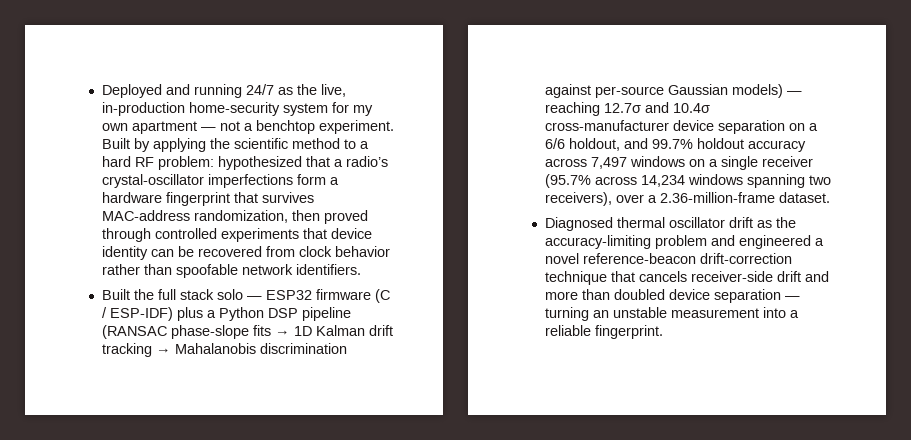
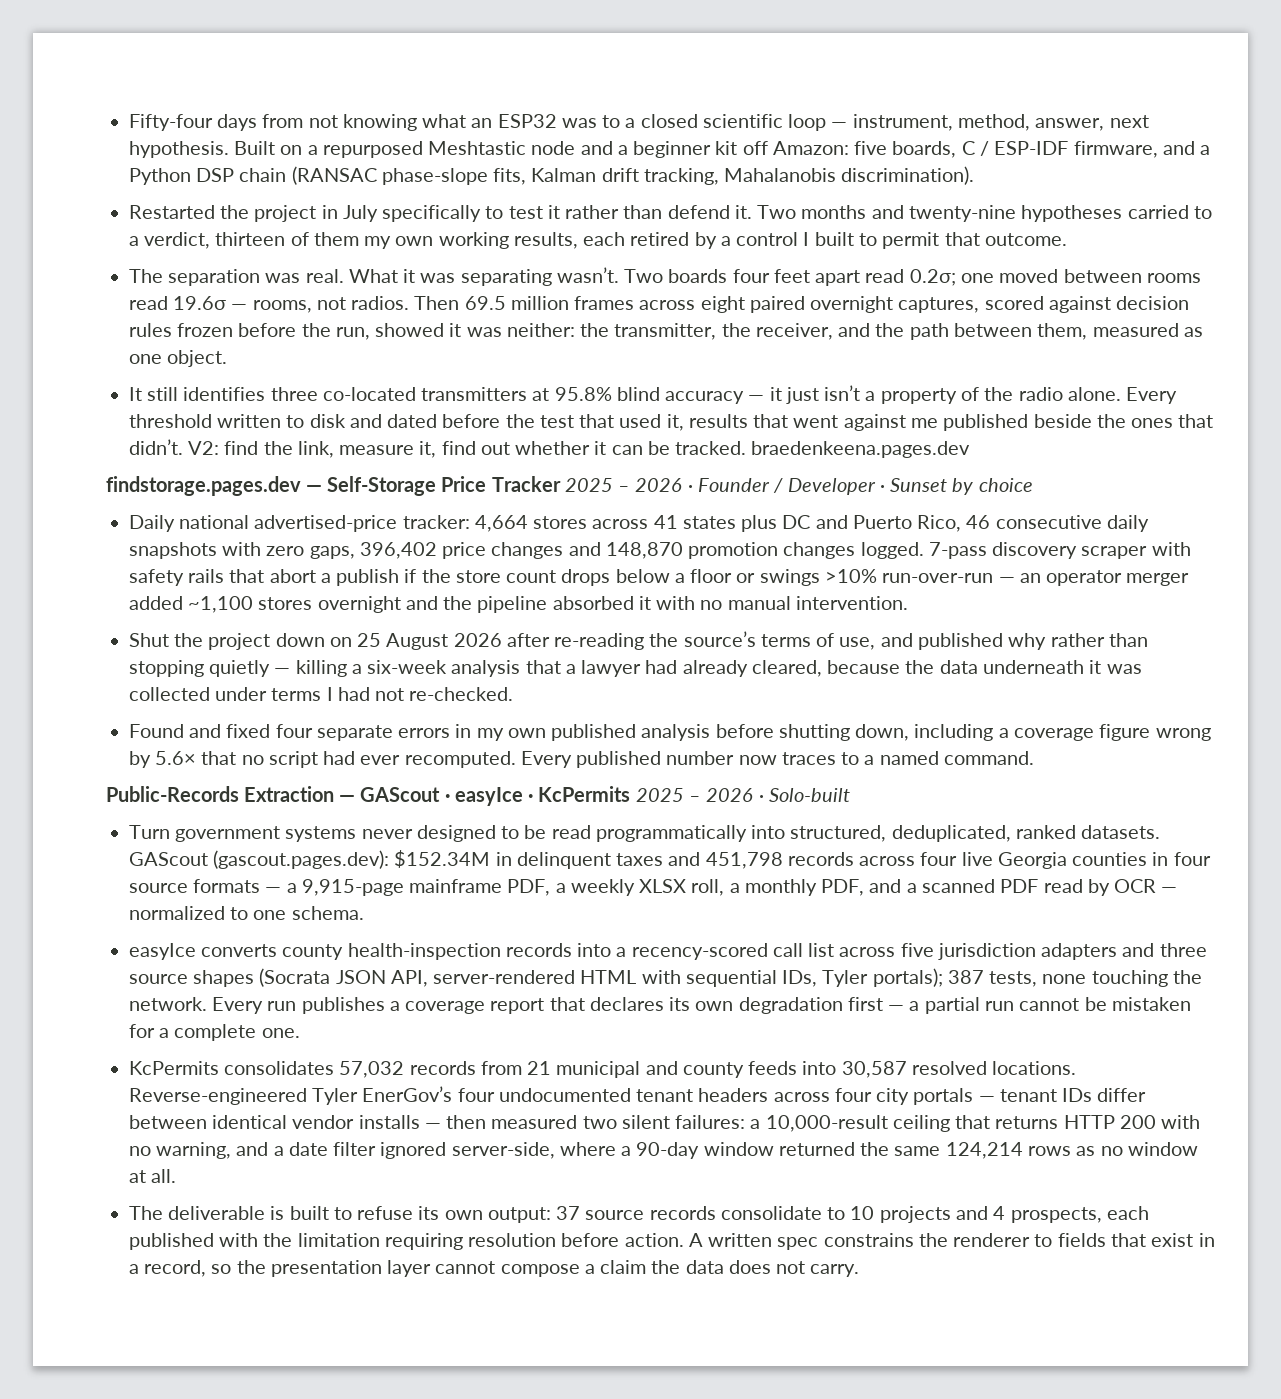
- Deployed and running 24/7 as the live, in-production home-security system for my own apartment — not a benchtop experiment. Built by applying the scientific method to a hard RF problem: hypothesized that a radio’s crystal-oscillator imperfections form a hardware fingerprint that survives MAC-address randomization, then proved through controlled experiments that device identity can be recovered from clock behavior rather than spoofable network identifiers.
- Built the full stack solo — ESP32 firmware (C / ESP-IDF) plus a Python DSP pipeline (RANSAC phase-slope fits → 1D Kalman drift tracking → Mahalanobis discrimination against per-source Gaussian models) — reaching 12.7σ and 10.4σ cross-manufacturer device separation on a 6/6 holdout, and 99.7% holdout accuracy across 7,497 windows on a single receiver (95.7% across 14,234 windows spanning two receivers), over a 2.36-million-frame dataset.
- Diagnosed thermal oscillator drift as the accuracy-limiting problem and engineered a novel reference-beacon drift-correction technique that cancels receiver-side drift and more than doubled device separation — turning an unstable measurement into a reliable fingerprint.
+ Fifty-four days from not knowing what an ESP32 was to a closed scientific loop — instrument, method, answer, next hypothesis. Built on a repurposed Meshtastic node and a beginner kit off Amazon: five boards, C / ESP-IDF firmware, and a Python DSP chain (RANSAC phase-slope fits, Kalman drift tracking, Mahalanobis discrimination).
+ Restarted the project in July specifically to test it rather than defend it. Two months and twenty-nine hypotheses carried to a verdict, thirteen of them my own working results, each retired by a control I built to permit that outcome.
+ The separation was real. What it was separating wasn’t. Two boards four feet apart read 0.2σ; one moved between rooms read 19.6σ — rooms, not radios. Then 69.5 million frames across eight paired overnight captures, scored against decision rules frozen before the run, showed it was neither: the transmitter, the receiver, and the path between them, measured as one object.
+ It still identifies three co-located transmitters at 95.8% blind accuracy — it just isn’t a property of the radio alone. Every threshold written to disk and dated before the test that used it, results that went against me published beside the ones that didn’t. V2: find the link, measure it, find out whether it can be tracked. braedenkeena.pages.dev
+ findstorage.pages.dev — Self-Storage Price Tracker 2025 – 2026 · Founder / Developer · Sunset by choice
+ Daily national advertised-price tracker: 4,664 stores across 41 states plus DC and Puerto Rico, 46 consecutive daily snapshots with zero gaps, 396,402 price changes and 148,870 promotion changes logged. 7-pass discovery scraper with safety rails that abort a publish if the store count drops below a floor or swings >10% run-over-run — an operator merger added ~1,100 stores overnight and the pipeline absorbed it with no manual intervention.
+ Shut the project down on 25 August 2026 after re-reading the source’s terms of use, and published why rather than stopping quietly — killing a six-week analysis that a lawyer had already cleared, because the data underneath it was collected under terms I had not re-checked.
+ Found and fixed four separate errors in my own published analysis before shutting down, including a coverage figure wrong by 5.6× that no script had ever recomputed. Every published number now traces to a named command.
+ Public-Records Extraction — GAScout · easyIce · KcPermits 2025 – 2026 · Solo-built
+ Turn government systems never designed to be read programmatically into structured, deduplicated, ranked datasets. GAScout (gascout.pages.dev): $152.34M in delinquent taxes and 451,798 records across four live Georgia counties in four source formats — a 9,915-page mainframe PDF, a weekly XLSX roll, a monthly PDF, and a scanned PDF read by OCR — normalized to one schema.
+ easyIce converts county health-inspection records into a recency-scored call list across five jurisdiction adapters and three source shapes (Socrata JSON API, server-rendered HTML with sequential IDs, Tyler portals); 387 tests, none touching the network. Every run publishes a coverage report that declares its own degradation first — a partial run cannot be mistaken for a complete one.
+ KcPermits consolidates 57,032 records from 21 municipal and county feeds into 30,587 resolved locations. Reverse-engineered Tyler EnerGov’s four undocumented tenant headers across four city portals — tenant IDs differ between identical vendor installs — then measured two silent failures: a 10,000-result ceiling that returns HTTP 200 with no warning, and a date filter ignored server-side, where a 90-day window returned the same 124,214 rows as no window at all.
+ The deliverable is built to refuse its own output: 37 source records consolidate to 10 projects and 4 prospects, each published with the limitation requiring resolution before action. A written spec constrains the renderer to fields that exist in a record, so the presentation layer cannot compose a claim the data does not carry.

